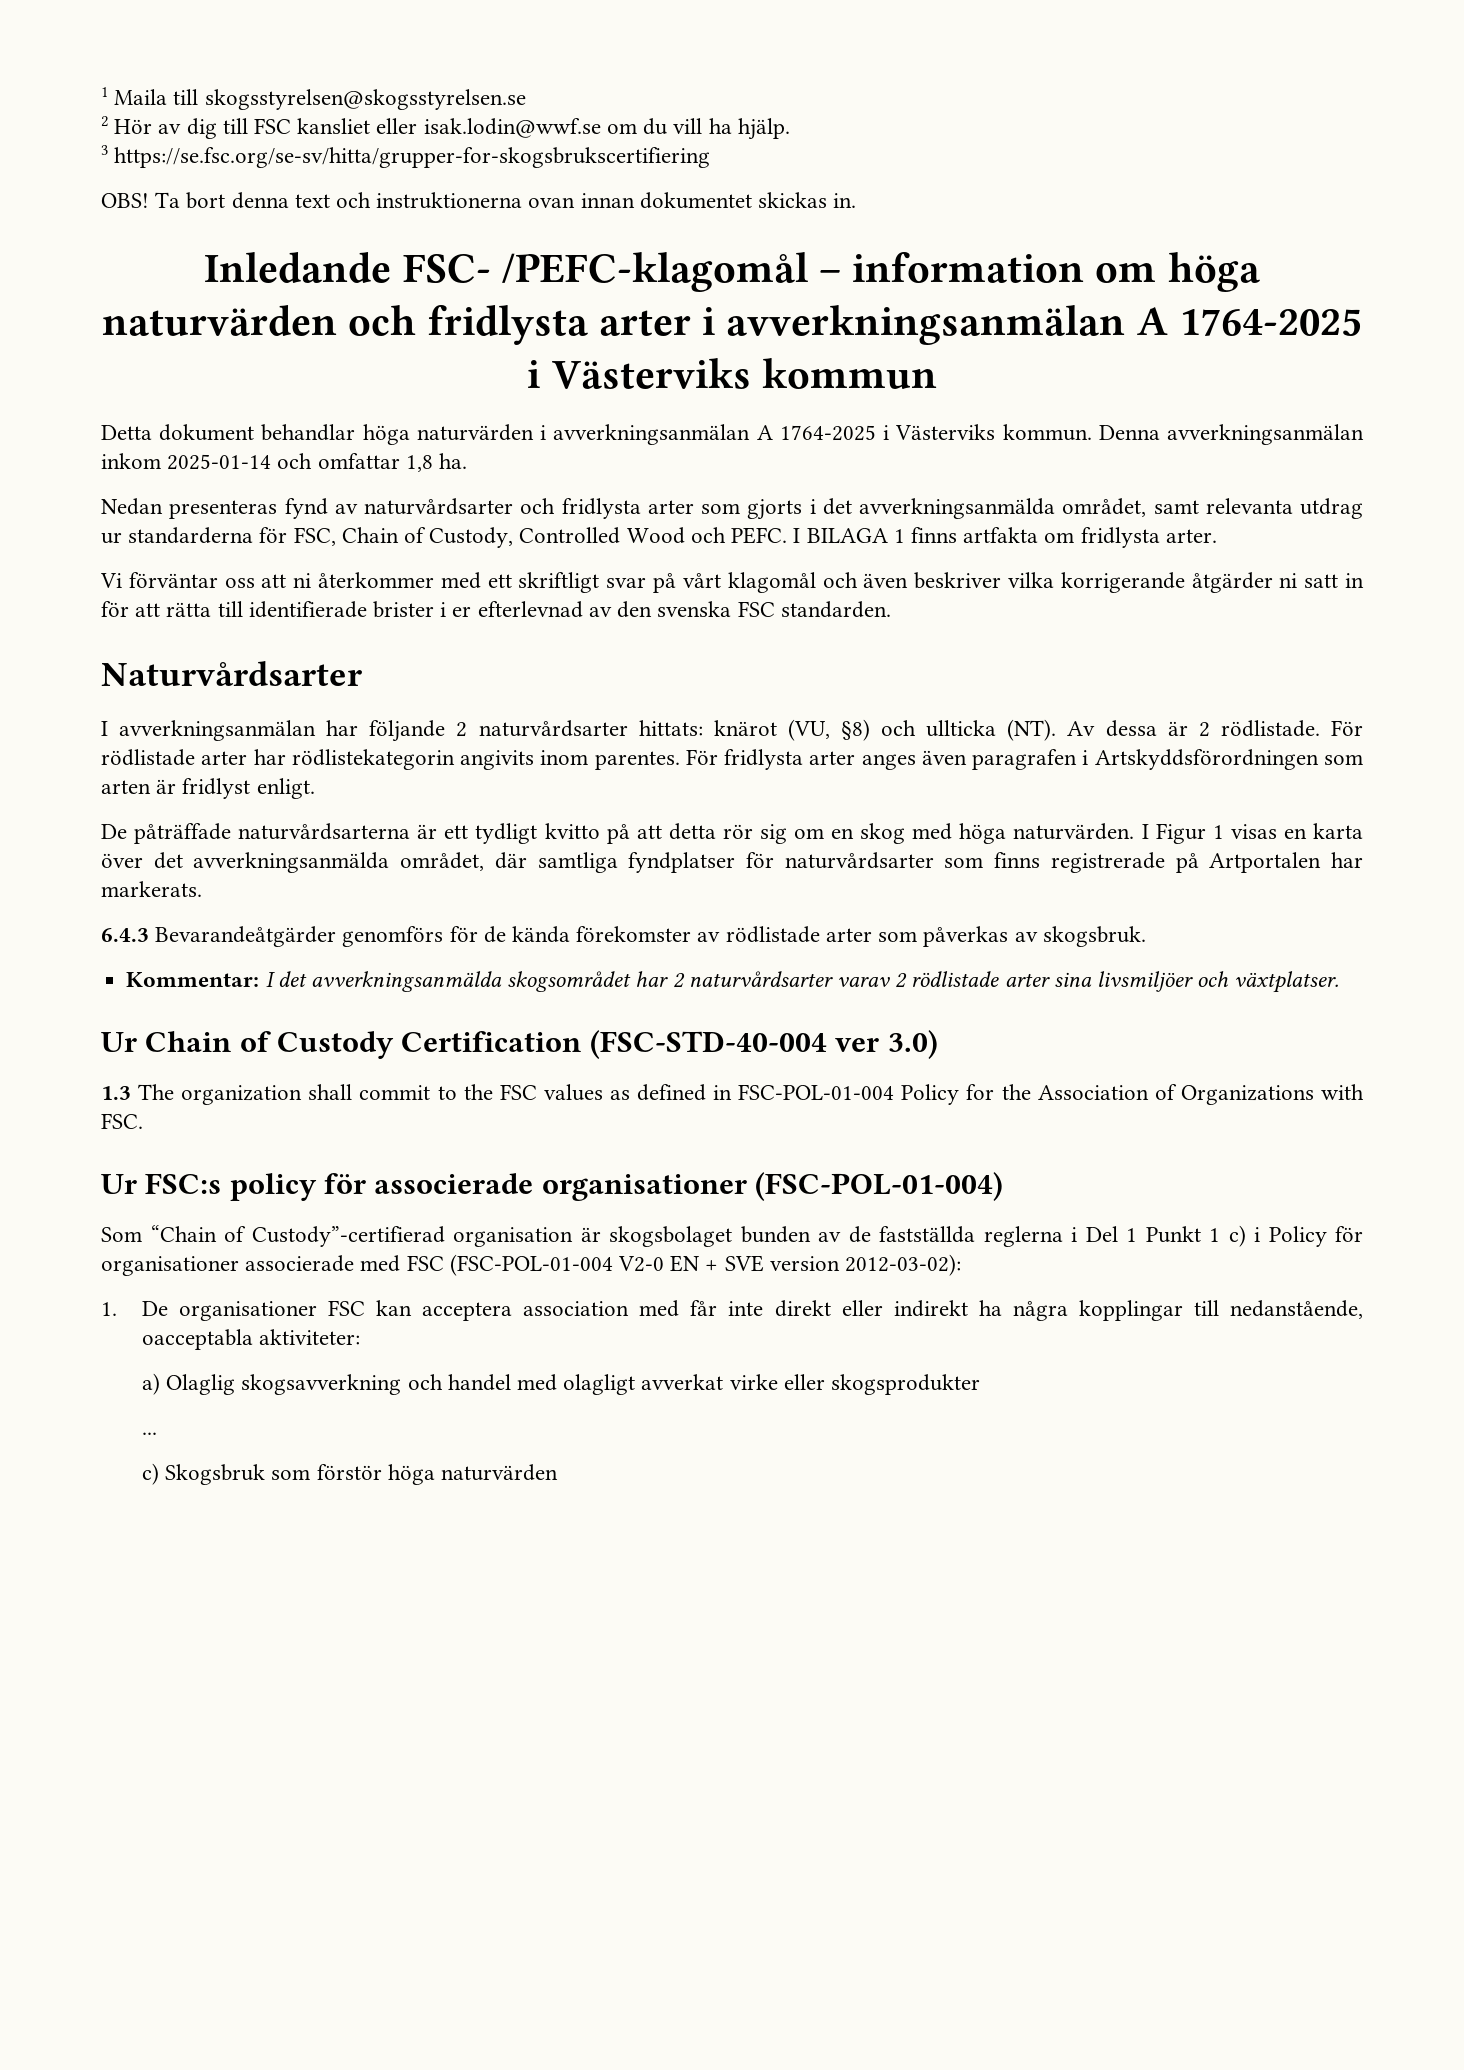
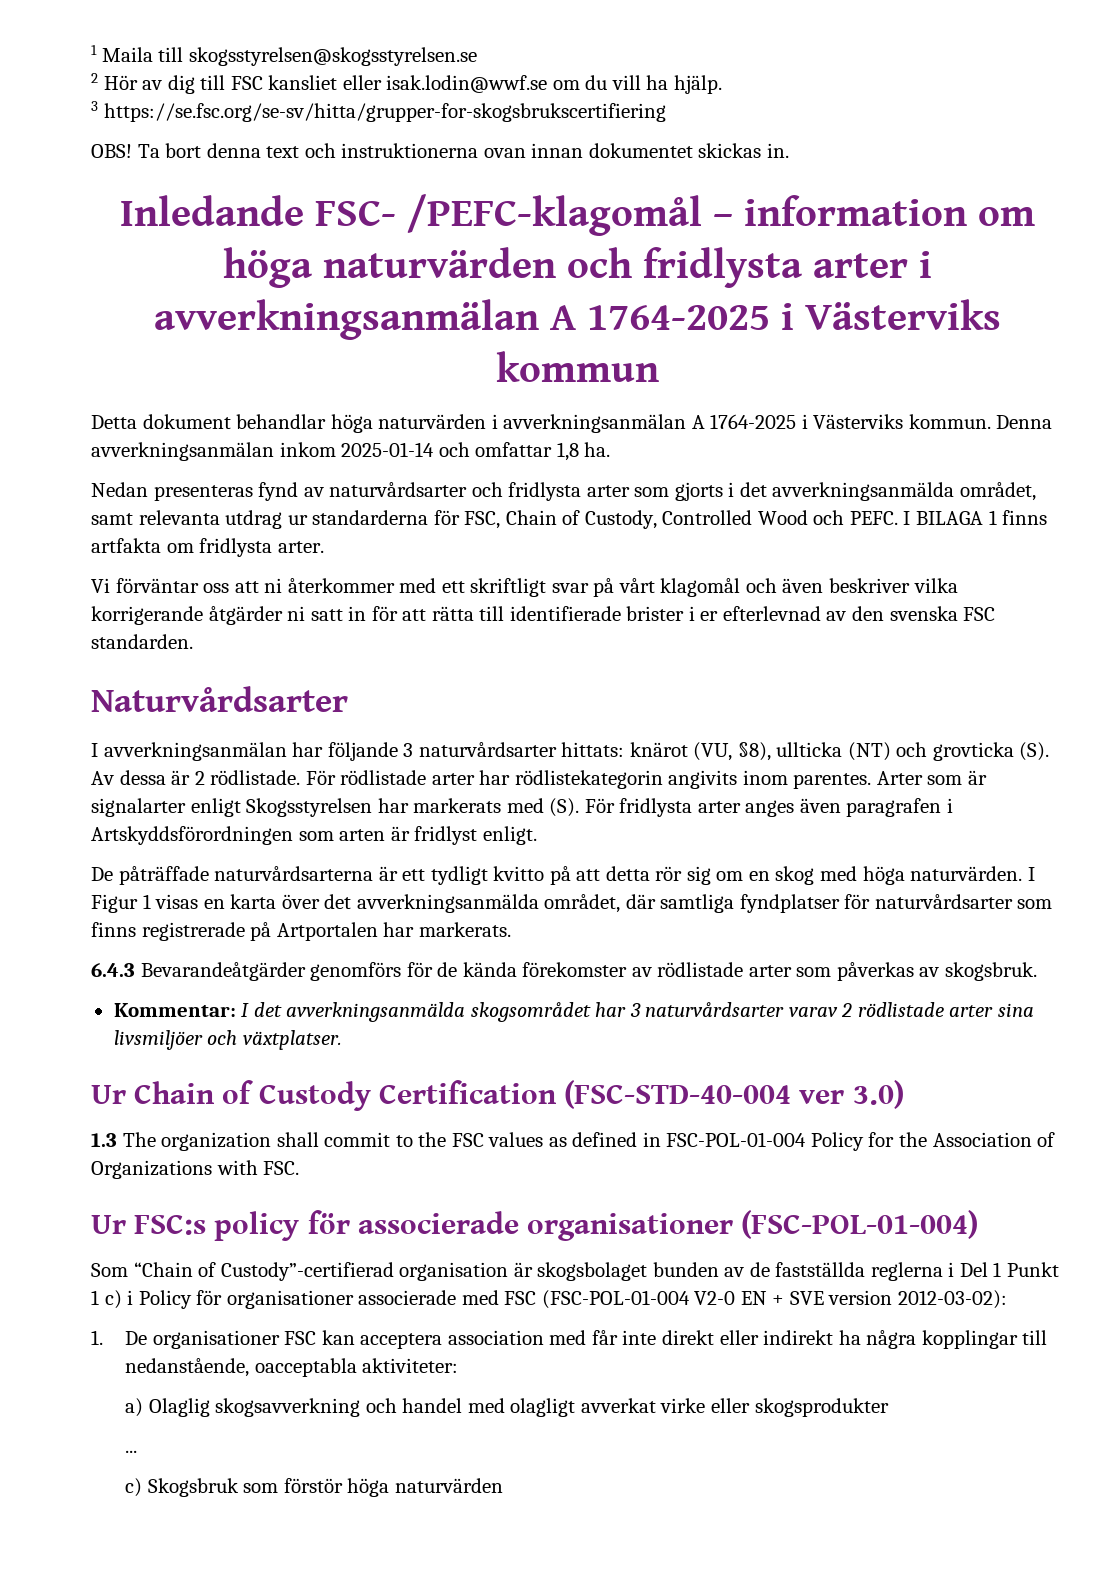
- I avverkningsanmälan har följande 2 naturvårdsarter hittats: knärot (VU, §8) och ullticka (NT). Av dessa är 2 rödlistade.
+ I avverkningsanmälan har följande 3 naturvårdsarter hittats: knärot (VU, §8), ullticka (NT) och grovticka (S). Av dessa är 2 rödlistade.
- För fridlysta arter anges även paragrafen i Artskyddsförordningen som arten är fridlyst enligt.
+ Arter som är signalarter enligt Skogsstyrelsen har markerats med (S). För fridlysta arter anges även paragrafen i Artskyddsförordningen som arten är fridlyst enligt.
- Kommentar: I det avverkningsanmälda skogsområdet har 2 naturvårdsarter varav 2 rödlistade arter sina livsmiljöer och växtplatser.
+ Kommentar: I det avverkningsanmälda skogsområdet har 3 naturvårdsarter varav 2 rödlistade arter sina livsmiljöer och växtplatser.

